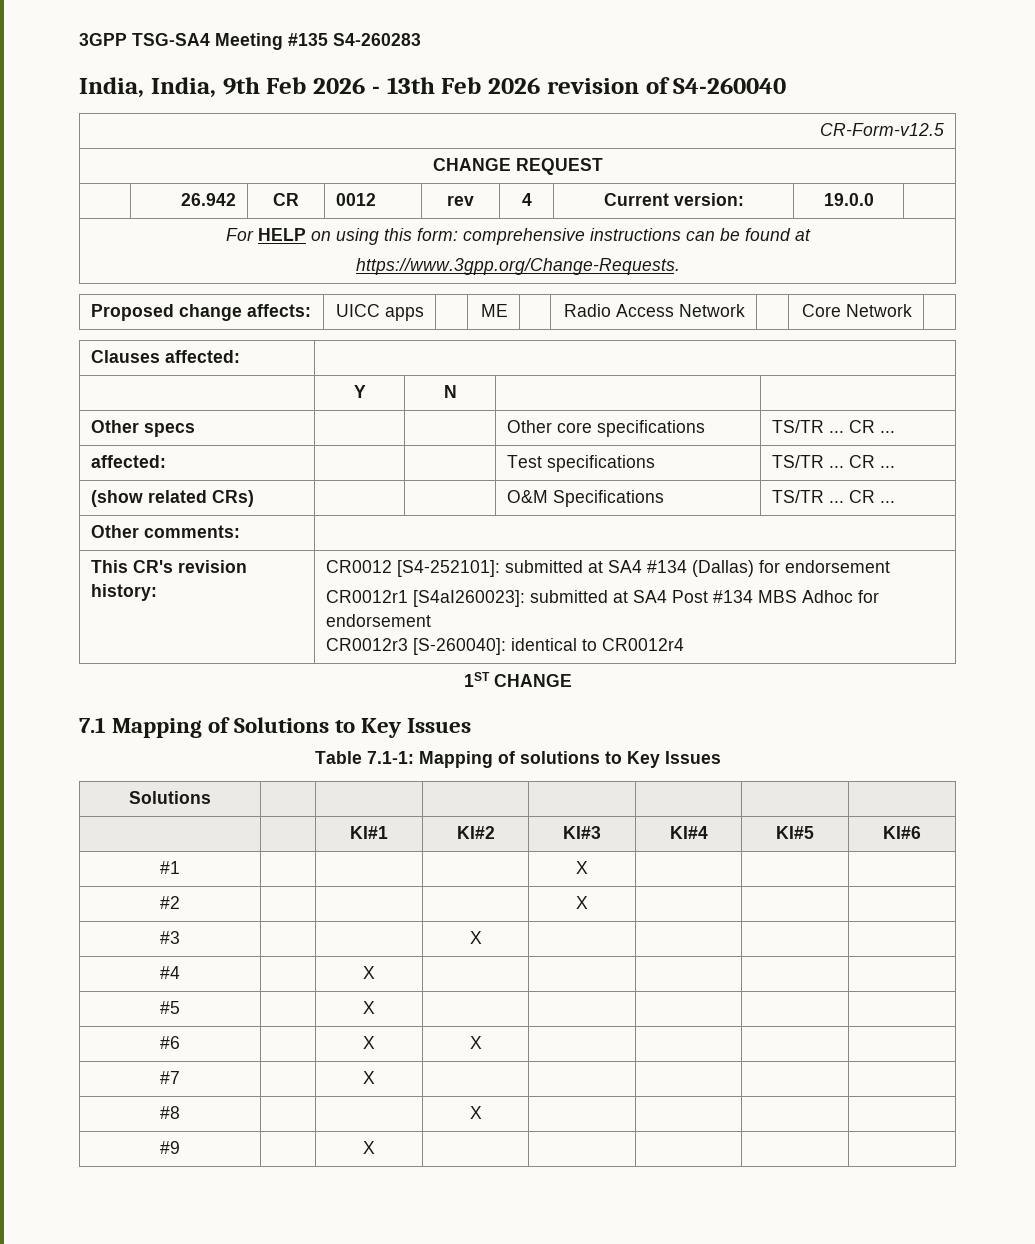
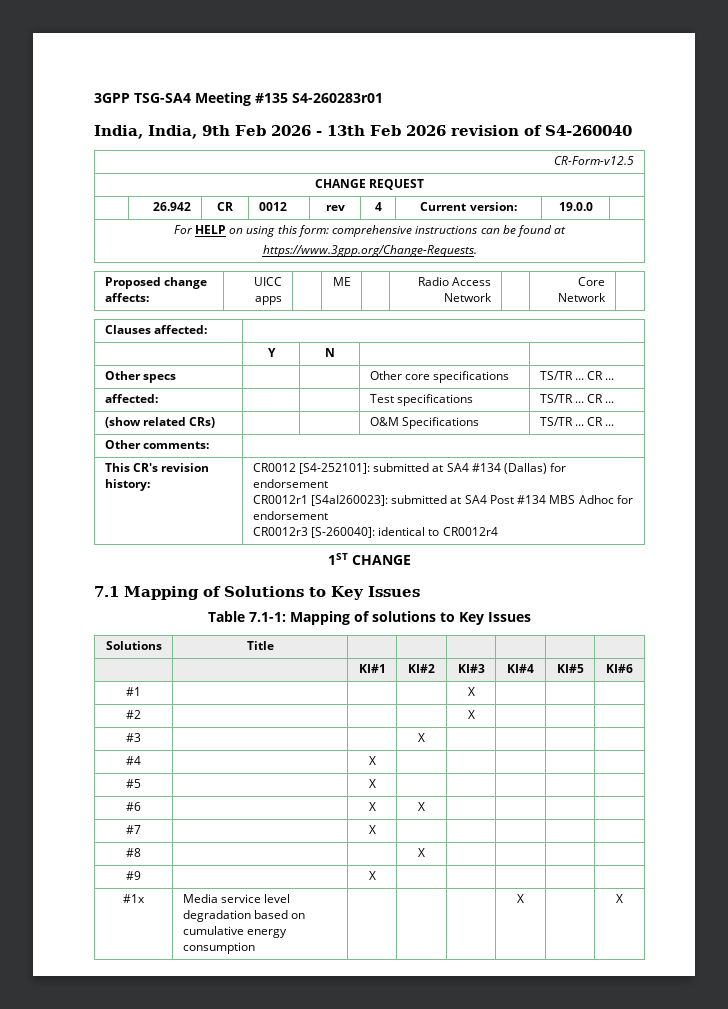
- 3GPP TSG-SA4 Meeting #135 S4-260283
+ 3GPP TSG-SA4 Meeting #135 S4-260283r01
- Solutions | | | | | | |
+ Solutions | Title | | | | | |
+ #1x | Media service level degradation based on cumulative energy consumption | | | | X | | X

